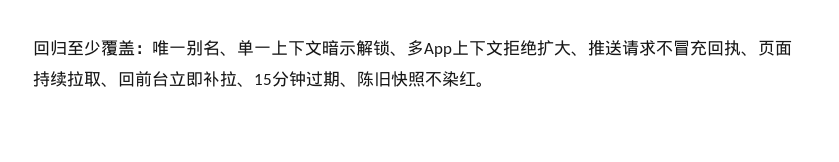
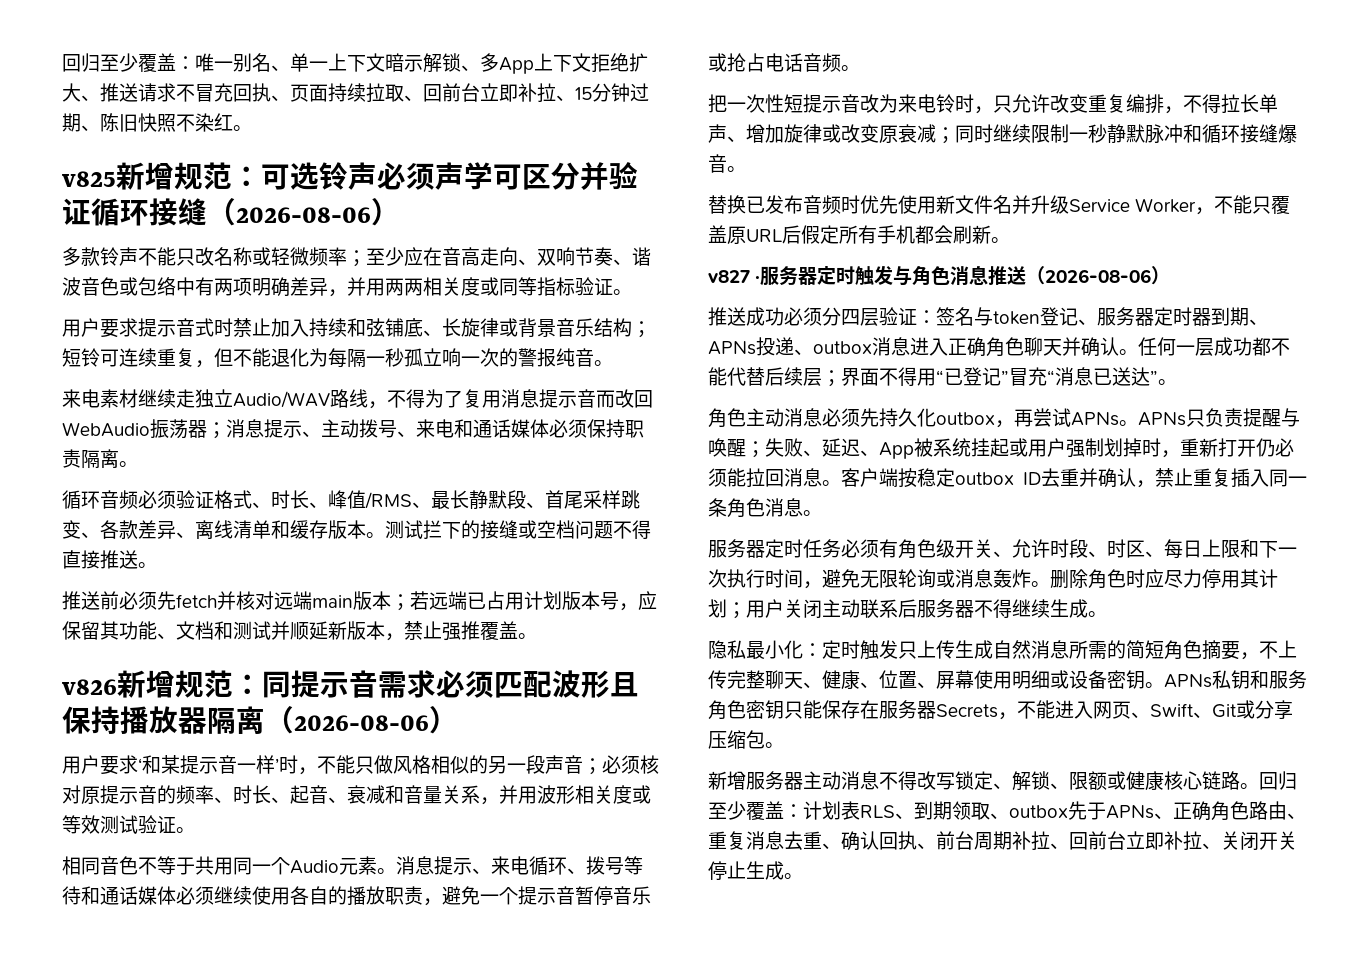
+ v825新增规范：可选铃声必须声学可区分并验证循环接缝（2026-08-06）
+ 多款铃声不能只改名称或轻微频率；至少应在音高走向、双响节奏、谐波音色或包络中有两项明确差异，并用两两相关度或同等指标验证。
+ 用户要求提示音式时禁止加入持续和弦铺底、长旋律或背景音乐结构；短铃可连续重复，但不能退化为每隔一秒孤立响一次的警报纯音。
+ 来电素材继续走独立Audio/WAV路线，不得为了复用消息提示音而改回WebAudio振荡器；消息提示、主动拨号、来电和通话媒体必须保持职责隔离。
+ 循环音频必须验证格式、时长、峰值/RMS、最长静默段、首尾采样跳变、各款差异、离线清单和缓存版本。测试拦下的接缝或空档问题不得直接推送。
+ 推送前必须先fetch并核对远端main版本；若远端已占用计划版本号，应保留其功能、文档和测试并顺延新版本，禁止强推覆盖。
+ v826新增规范：同提示音需求必须匹配波形且保持播放器隔离（2026-08-06）
+ 用户要求‘和某提示音一样’时，不能只做风格相似的另一段声音；必须核对原提示音的频率、时长、起音、衰减和音量关系，并用波形相关度或等效测试验证。
+ 相同音色不等于共用同一个Audio元素。消息提示、来电循环、拨号等待和通话媒体必须继续使用各自的播放职责，避免一个提示音暂停音乐或抢占电话音频。
+ 把一次性短提示音改为来电铃时，只允许改变重复编排，不得拉长单声、增加旋律或改变原衰减；同时继续限制一秒静默脉冲和循环接缝爆音。
+ 替换已发布音频时优先使用新文件名并升级Service Worker，不能只覆盖原URL后假定所有手机都会刷新。
+ v827 ·服务器定时触发与角色消息推送（2026-08-06）
+ 推送成功必须分四层验证：签名与token登记、服务器定时器到期、APNs投递、outbox消息进入正确角色聊天并确认。任何一层成功都不能代替后续层；界面不得用“已登记”冒充“消息已送达”。
+ 角色主动消息必须先持久化outbox，再尝试APNs。APNs只负责提醒与唤醒；失败、延迟、App被系统挂起或用户强制划掉时，重新打开仍必须能拉回消息。客户端按稳定outbox ID去重并确认，禁止重复插入同一条角色消息。
+ 服务器定时任务必须有角色级开关、允许时段、时区、每日上限和下一次执行时间，避免无限轮询或消息轰炸。删除角色时应尽力停用其计划；用户关闭主动联系后服务器不得继续生成。
+ 隐私最小化：定时触发只上传生成自然消息所需的简短角色摘要，不上传完整聊天、健康、位置、屏幕使用明细或设备密钥。APNs私钥和服务角色密钥只能保存在服务器Secrets，不能进入网页、Swift、Git或分享压缩包。
+ 新增服务器主动消息不得改写锁定、解锁、限额或健康核心链路。回归至少覆盖：计划表RLS、到期领取、outbox先于APNs、正确角色路由、重复消息去重、确认回执、前台周期补拉、回前台立即补拉、关闭开关停止生成。

